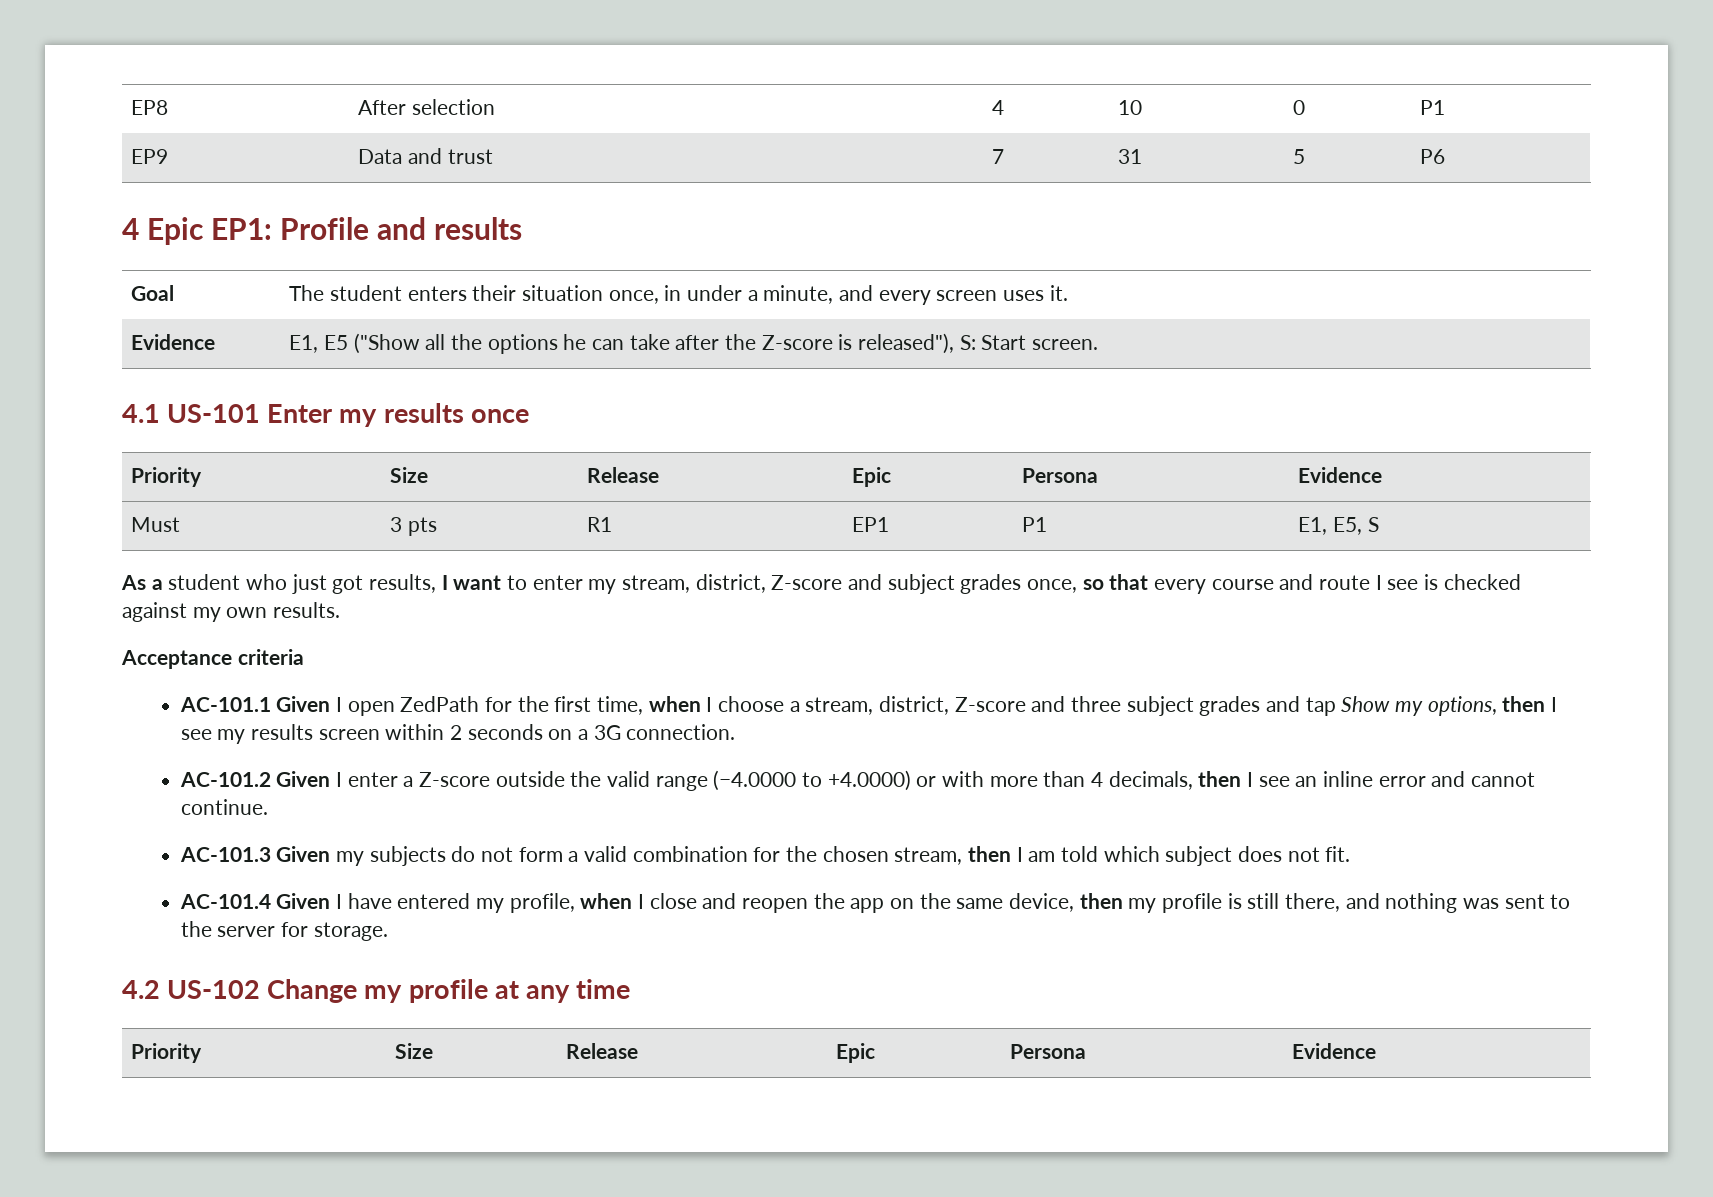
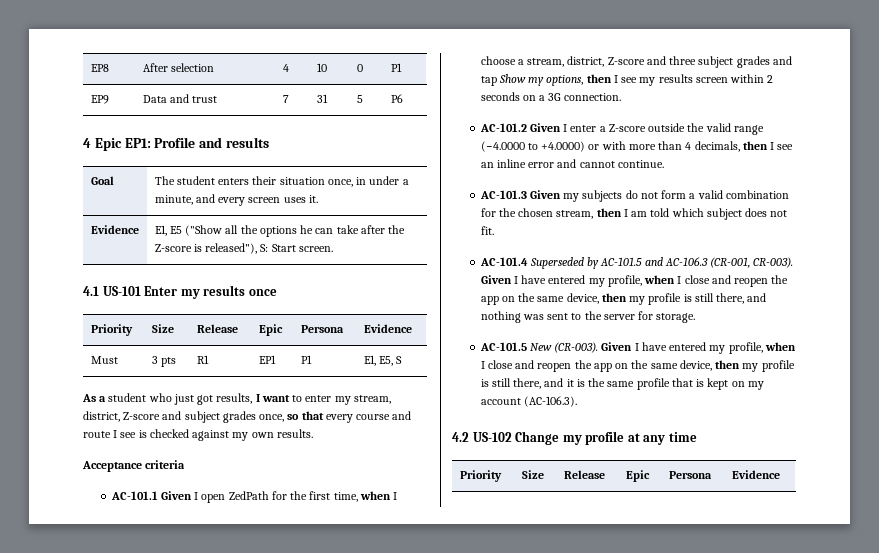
- AC-101.4 Given I have entered my profile, when I close and reopen the app on the same device, then my profile is still there, and nothing was sent to the server for storage.
+ AC-101.4 Superseded by AC-101.5 and AC-106.3 (CR-001, CR-003). Given I have entered my profile, when I close and reopen the app on the same device, then my profile is still there, and nothing was sent to the server for storage.
+ AC-101.5 New (CR-003). Given I have entered my profile, when I close and reopen the app on the same device, then my profile is still there, and it is the same profile that is kept on my account (AC-106.3).

